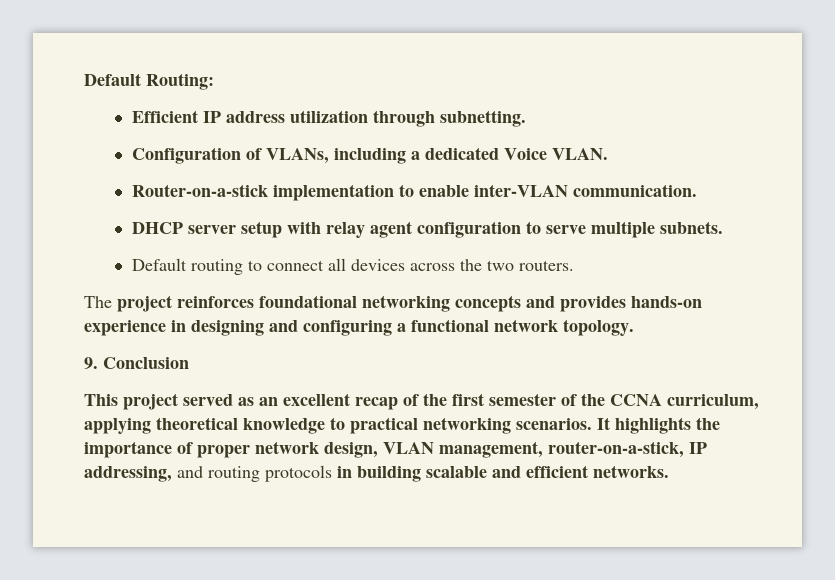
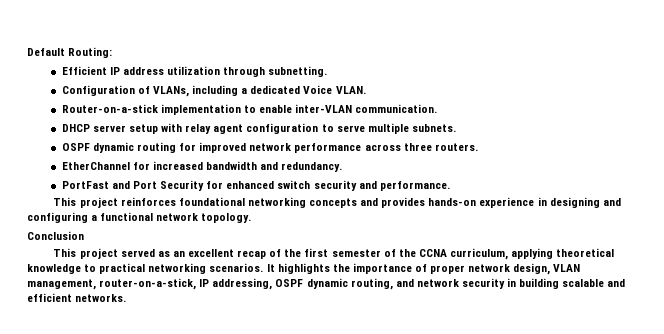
- Default routing to connect all devices across the two routers.
- The project reinforces foundational networking concepts and provides hands-on experience in designing and configuring a functional network topology.
+ OSPF dynamic routing for improved network performance across three routers.
+ EtherChannel for increased bandwidth and redundancy.
+ PortFast and Port Security for enhanced switch security and performance.
+ This project reinforces foundational networking concepts and provides hands-on experience in designing and configuring a functional network topology.
- 9. Conclusion
+ Conclusion
- It highlights the importance of proper network design, VLAN management, router-on-a-stick, IP addressing, and routing protocols in building scalable and efficient networks.
+ It highlights the importance of proper network design, VLAN management, router-on-a-stick, IP addressing, OSPF dynamic routing, and network security in building scalable and efficient networks.

